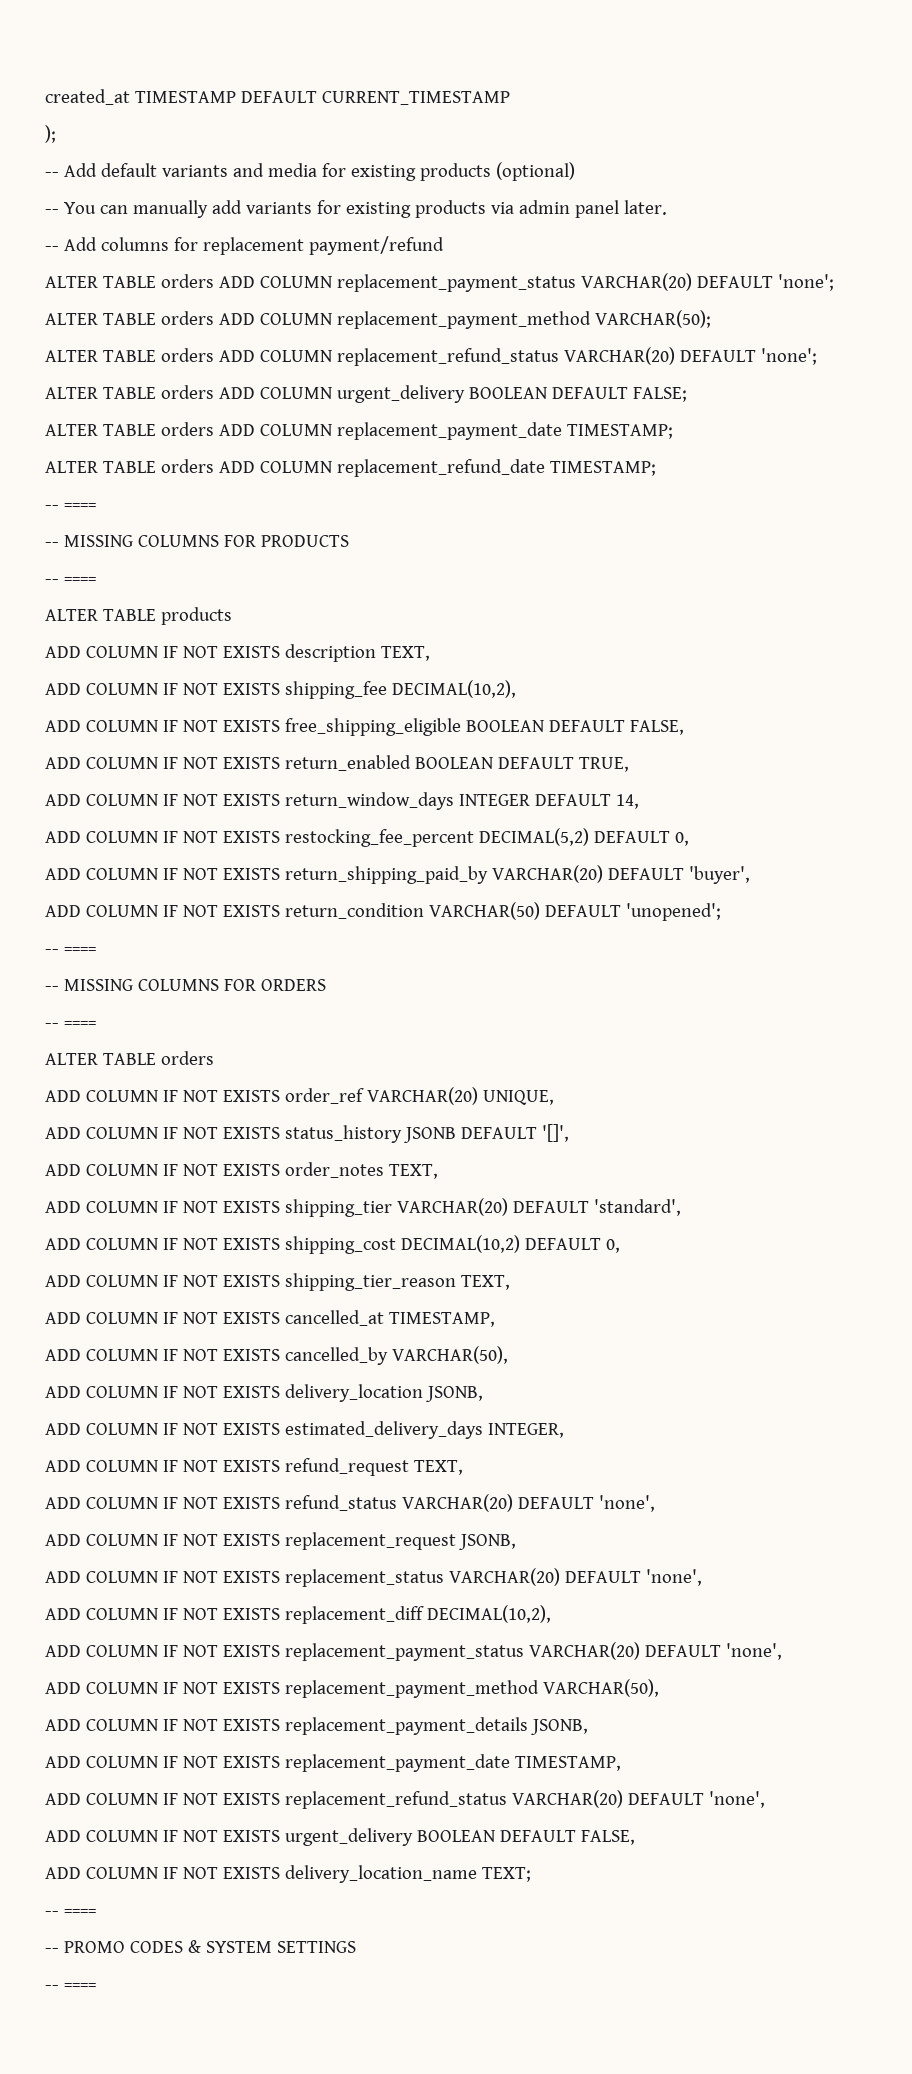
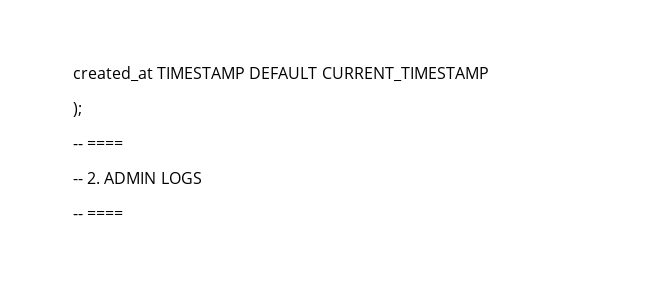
  );
- -- Add default variants and media for existing products (optional)
- -- You can manually add variants for existing products via admin panel later.
- -- Add columns for replacement payment/refund
- ALTER TABLE orders ADD COLUMN replacement_payment_status VARCHAR(20) DEFAULT 'none';
- ALTER TABLE orders ADD COLUMN replacement_payment_method VARCHAR(50);
- ALTER TABLE orders ADD COLUMN replacement_refund_status VARCHAR(20) DEFAULT 'none';
- ALTER TABLE orders ADD COLUMN urgent_delivery BOOLEAN DEFAULT FALSE;
- ALTER TABLE orders ADD COLUMN replacement_payment_date TIMESTAMP;
- ALTER TABLE orders ADD COLUMN replacement_refund_date TIMESTAMP;
  -- ====
- -- MISSING COLUMNS FOR PRODUCTS
- -- ====
- ALTER TABLE products
- ADD COLUMN IF NOT EXISTS description TEXT,
- ADD COLUMN IF NOT EXISTS shipping_fee DECIMAL(10,2),
- ADD COLUMN IF NOT EXISTS free_shipping_eligible BOOLEAN DEFAULT FALSE,
- ADD COLUMN IF NOT EXISTS return_enabled BOOLEAN DEFAULT TRUE,
- ADD COLUMN IF NOT EXISTS return_window_days INTEGER DEFAULT 14,
- ADD COLUMN IF NOT EXISTS restocking_fee_percent DECIMAL(5,2) DEFAULT 0,
- ADD COLUMN IF NOT EXISTS return_shipping_paid_by VARCHAR(20) DEFAULT 'buyer',
- ADD COLUMN IF NOT EXISTS return_condition VARCHAR(50) DEFAULT 'unopened';
- -- ====
- -- MISSING COLUMNS FOR ORDERS
- -- ====
- ALTER TABLE orders
- ADD COLUMN IF NOT EXISTS order_ref VARCHAR(20) UNIQUE,
- ADD COLUMN IF NOT EXISTS status_history JSONB DEFAULT '[]',
- ADD COLUMN IF NOT EXISTS order_notes TEXT,
- ADD COLUMN IF NOT EXISTS shipping_tier VARCHAR(20) DEFAULT 'standard',
- ADD COLUMN IF NOT EXISTS shipping_cost DECIMAL(10,2) DEFAULT 0,
- ADD COLUMN IF NOT EXISTS shipping_tier_reason TEXT,
- ADD COLUMN IF NOT EXISTS cancelled_at TIMESTAMP,
- ADD COLUMN IF NOT EXISTS cancelled_by VARCHAR(50),
- ADD COLUMN IF NOT EXISTS delivery_location JSONB,
- ADD COLUMN IF NOT EXISTS estimated_delivery_days INTEGER,
- ADD COLUMN IF NOT EXISTS refund_request TEXT,
- ADD COLUMN IF NOT EXISTS refund_status VARCHAR(20) DEFAULT 'none',
- ADD COLUMN IF NOT EXISTS replacement_request JSONB,
- ADD COLUMN IF NOT EXISTS replacement_status VARCHAR(20) DEFAULT 'none',
- ADD COLUMN IF NOT EXISTS replacement_diff DECIMAL(10,2),
- ADD COLUMN IF NOT EXISTS replacement_payment_status VARCHAR(20) DEFAULT 'none',
- ADD COLUMN IF NOT EXISTS replacement_payment_method VARCHAR(50),
- ADD COLUMN IF NOT EXISTS replacement_payment_details JSONB,
- ADD COLUMN IF NOT EXISTS replacement_payment_date TIMESTAMP,
- ADD COLUMN IF NOT EXISTS replacement_refund_status VARCHAR(20) DEFAULT 'none',
- ADD COLUMN IF NOT EXISTS urgent_delivery BOOLEAN DEFAULT FALSE,
- ADD COLUMN IF NOT EXISTS delivery_location_name TEXT;
- -- ====
- -- PROMO CODES & SYSTEM SETTINGS
+ -- 2. ADMIN LOGS

